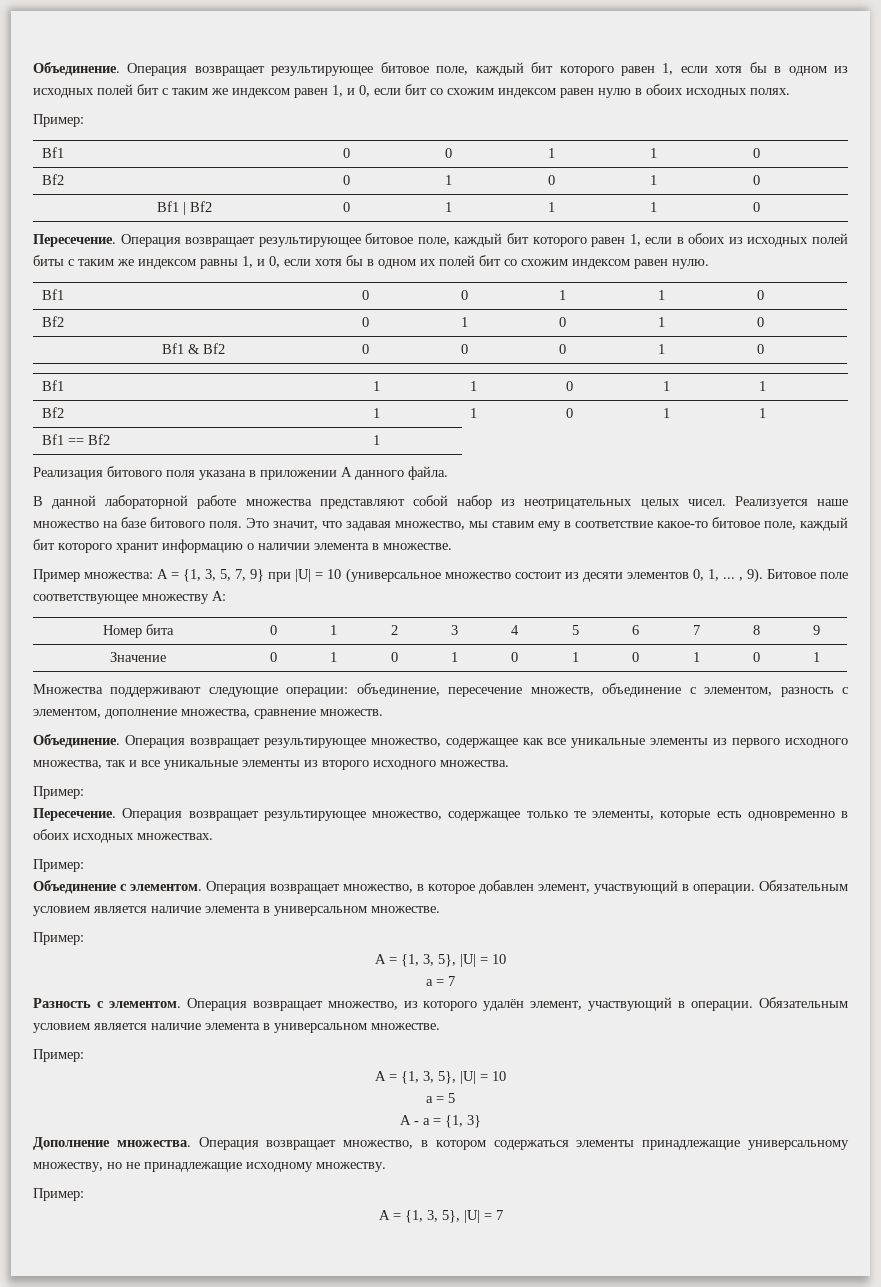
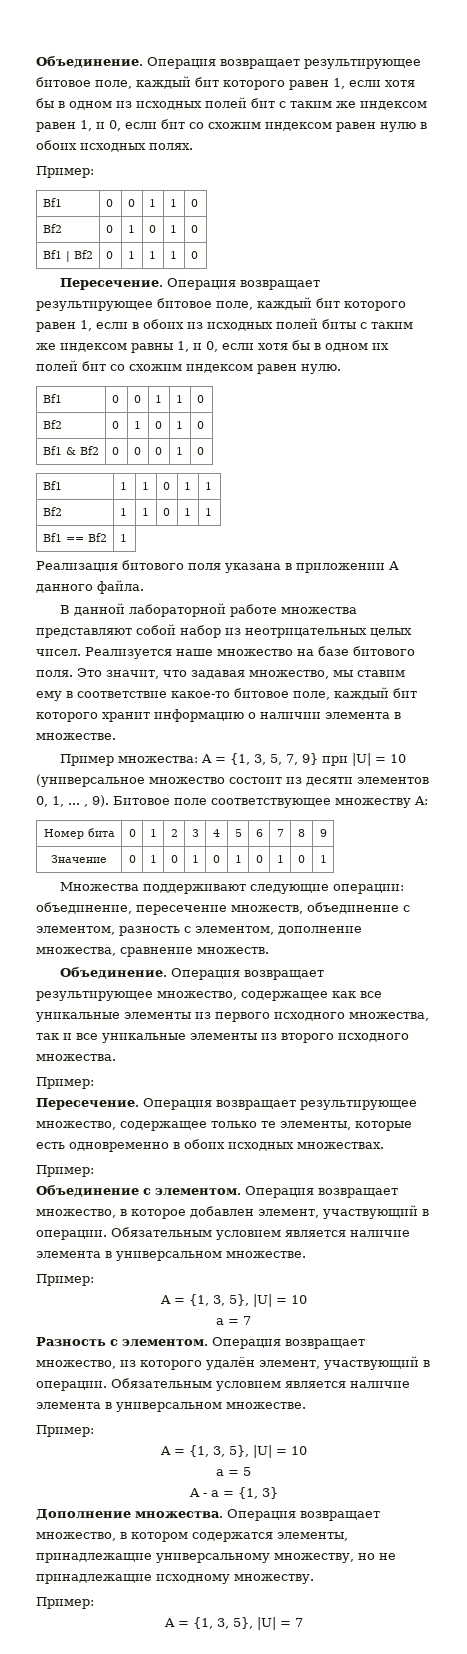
- Операция возвращает множество, в котором содержаться элементы принадлежащие универсальному множеству, но не принадлежащие исходному множеству.
+ Операция возвращает множество, в котором содержатся элементы, принадлежащие универсальному множеству, но не принадлежащие исходному множеству.

